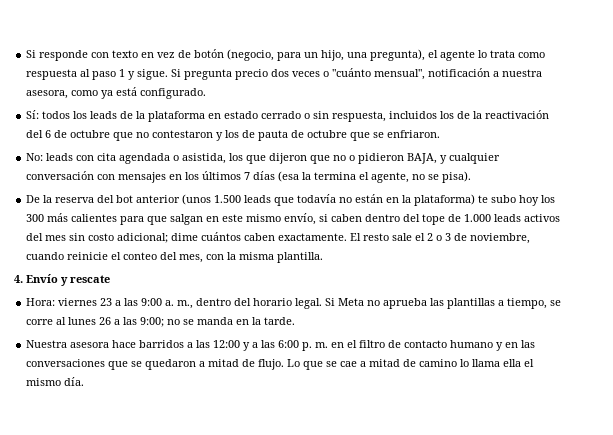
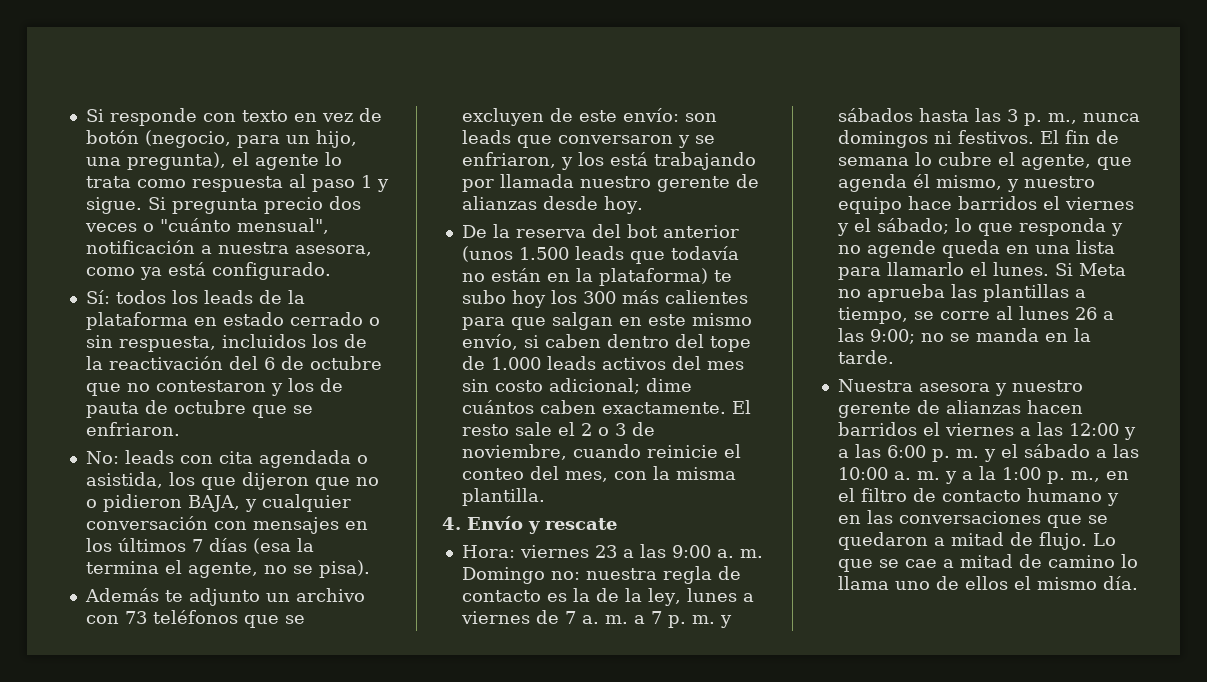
+ Además te adjunto un archivo con 73 teléfonos que se excluyen de este envío: son leads que conversaron y se enfriaron, y los está trabajando por llamada nuestro gerente de alianzas desde hoy.
- Hora: viernes 23 a las 9:00 a. m., dentro del horario legal.
+ Hora: viernes 23 a las 9:00 a. m. Domingo no: nuestra regla de contacto es la de la ley, lunes a viernes de 7 a. m. a 7 p. m. y sábados hasta las 3 p. m., nunca domingos ni festivos. El fin de semana lo cubre el agente, que agenda él mismo, y nuestro equipo hace barridos el viernes y el sábado; lo que responda y no agende queda en una lista para llamarlo el lunes.
- Nuestra asesora hace barridos a las 12:00 y a las 6:00 p. m. en el filtro de contacto humano y en las conversaciones que se quedaron a mitad de flujo.
+ Nuestra asesora y nuestro gerente de alianzas hacen barridos el viernes a las 12:00 y a las 6:00 p. m. y el sábado a las 10:00 a. m. y a la 1:00 p. m., en el filtro de contacto humano y en las conversaciones que se quedaron a mitad de flujo.
- Lo que se cae a mitad de camino lo llama ella el mismo día.
+ Lo que se cae a mitad de camino lo llama uno de ellos el mismo día.

